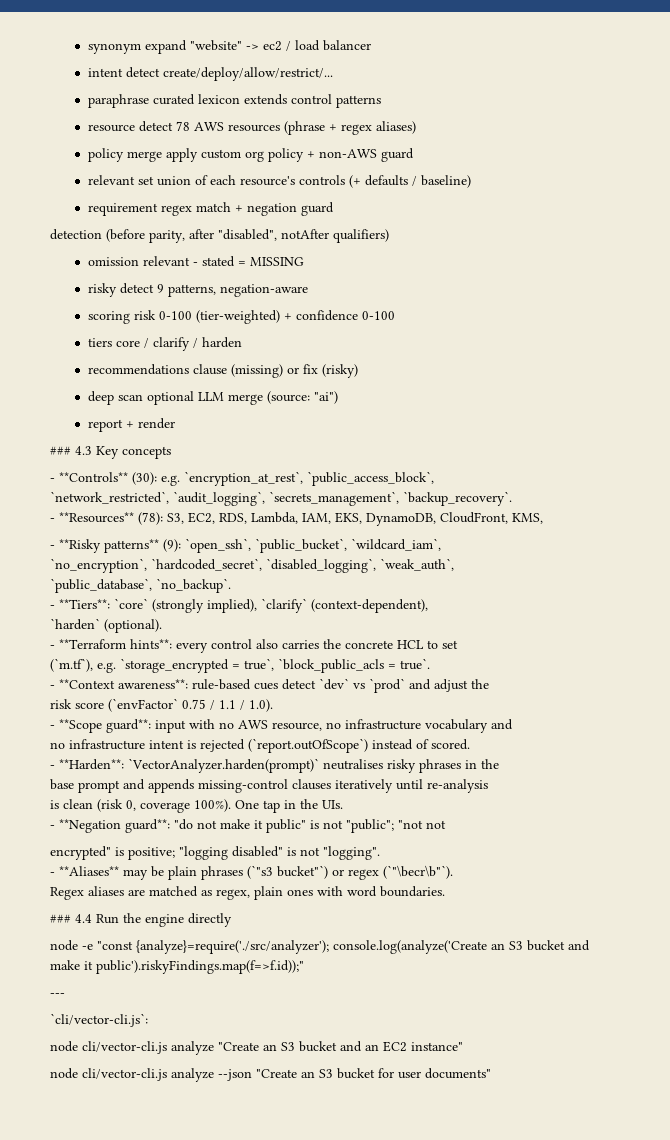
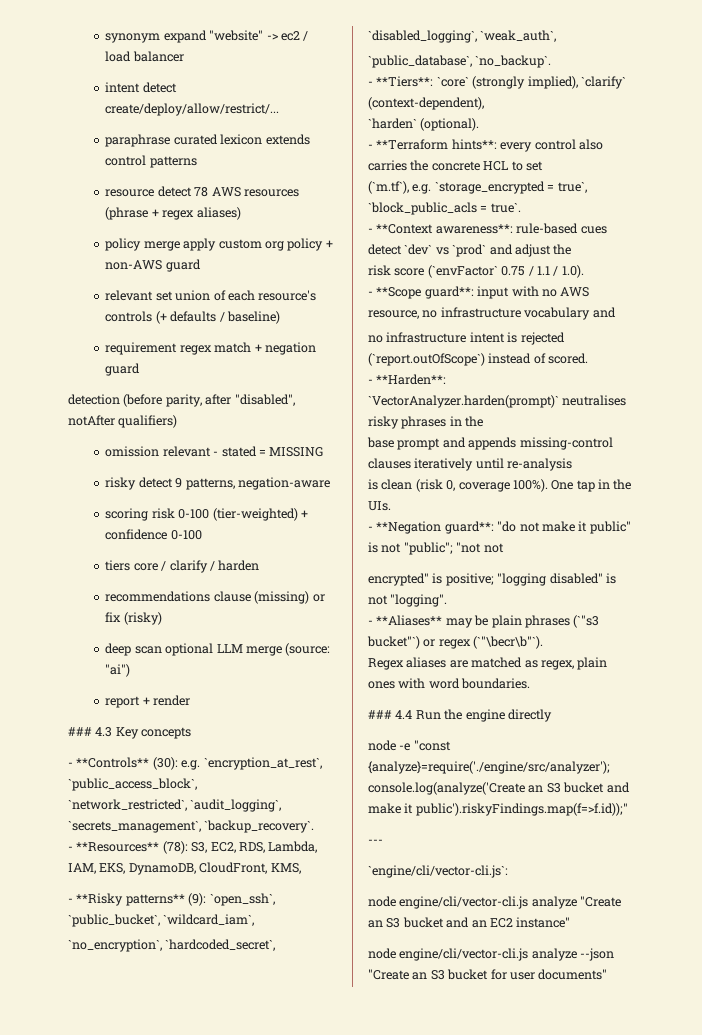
- node -e "const {analyze}=require('./src/analyzer'); console.log(analyze('Create an S3 bucket and make it public').riskyFindings.map(f=>f.id));"
+ node -e "const {analyze}=require('./engine/src/analyzer'); console.log(analyze('Create an S3 bucket and make it public').riskyFindings.map(f=>f.id));"
- `cli/vector-cli.js`:
- node cli/vector-cli.js analyze "Create an S3 bucket and an EC2 instance"
+ `engine/cli/vector-cli.js`:
+ node engine/cli/vector-cli.js analyze "Create an S3 bucket and an EC2 instance"
- node cli/vector-cli.js analyze --json "Create an S3 bucket for user documents"
+ node engine/cli/vector-cli.js analyze --json "Create an S3 bucket for user documents"

